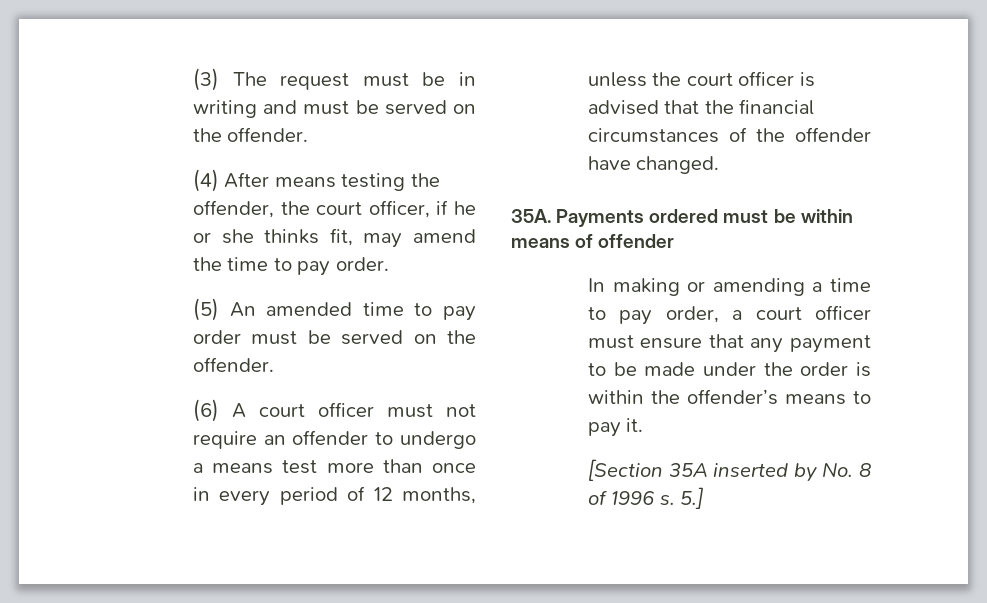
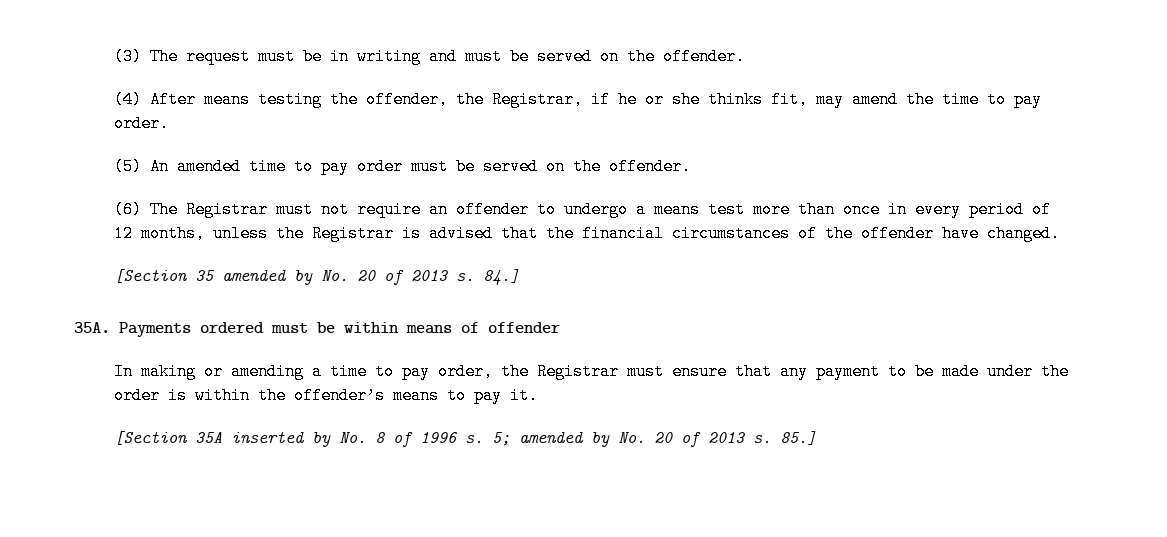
- (4) After means testing the offender, the court officer, if he or she thinks fit, may amend the time to pay order.
+ (4) After means testing the offender, the Registrar, if he or she thinks fit, may amend the time to pay order.
- (6) A court officer must not require an offender to undergo a means test more than once in every period of 12 months, unless the court officer is advised that the financial circumstances of the offender have changed.
+ (6) The Registrar must not require an offender to undergo a means test more than once in every period of 12 months, unless the Registrar is advised that the financial circumstances of the offender have changed.
+ [Section 35 amended by No. 20 of 2013 s. 84.]
- In making or amending a time to pay order, a court officer must ensure that any payment to be made under the order is within the offender’s means to pay it.
+ In making or amending a time to pay order, the Registrar must ensure that any payment to be made under the order is within the offender’s means to pay it.
- 5.]
+ 5; amended by No. 20 of 2013 s. 85.]

